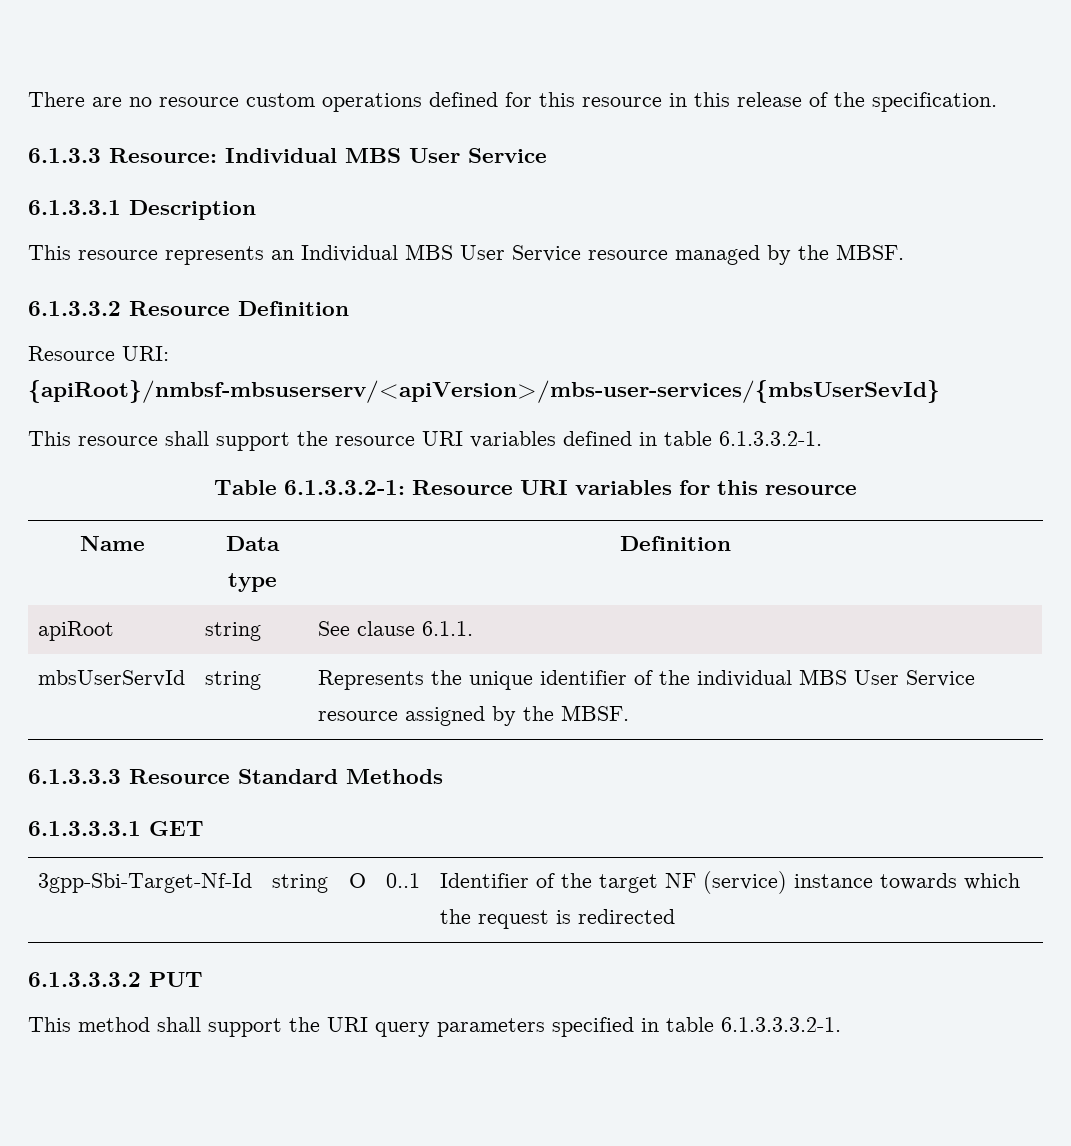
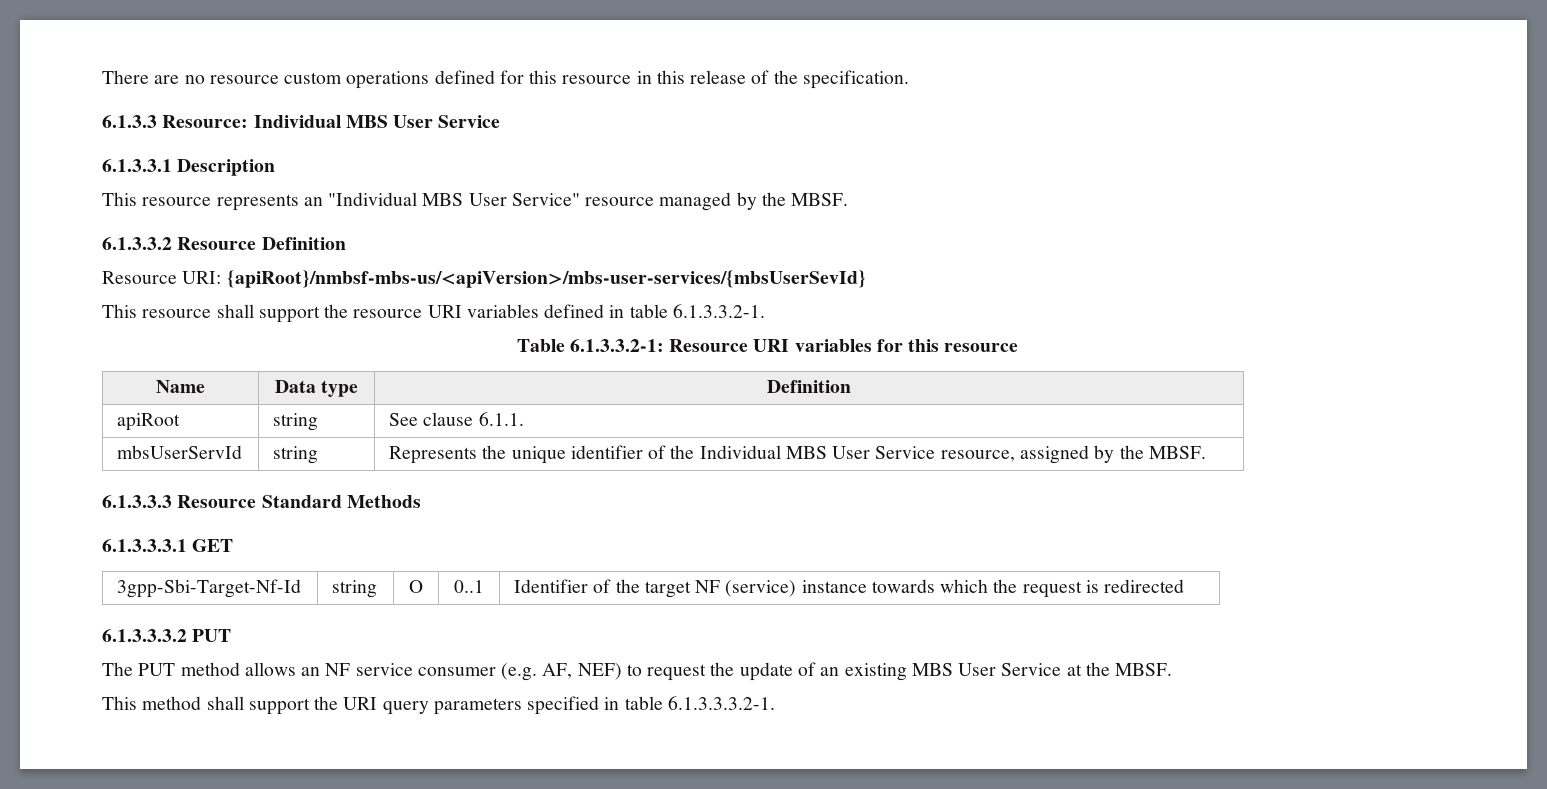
- This resource represents an Individual MBS User Service resource managed by the MBSF.
+ This resource represents an "Individual MBS User Service" resource managed by the MBSF.
- Resource URI: {apiRoot}/nmbsf-mbsuserserv/<apiVersion>/mbs-user-services/{mbsUserSevId}
+ Resource URI: {apiRoot}/nmbsf-mbs-us/<apiVersion>/mbs-user-services/{mbsUserSevId}
- mbsUserServId | string | Represents the unique identifier of the individual MBS User Service resource assigned by the MBSF.
+ mbsUserServId | string | Represents the unique identifier of the Individual MBS User Service resource, assigned by the MBSF.
+ The PUT method allows an NF service consumer (e.g. AF, NEF) to request the update of an existing MBS User Service at the MBSF.

